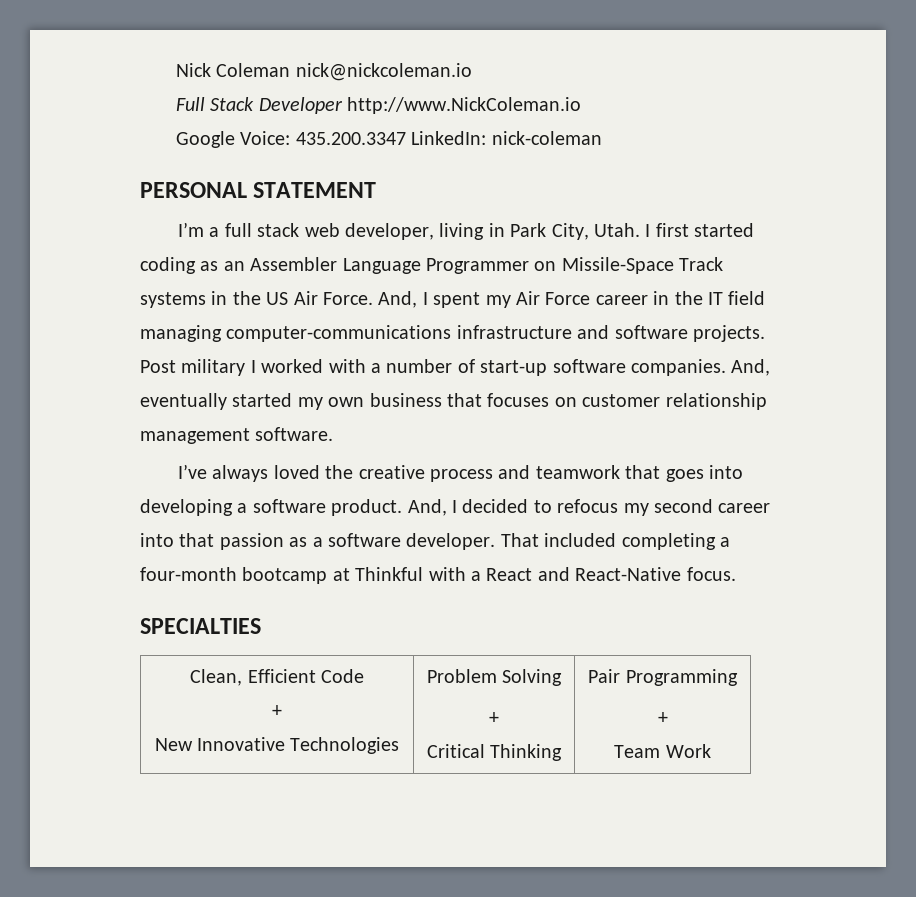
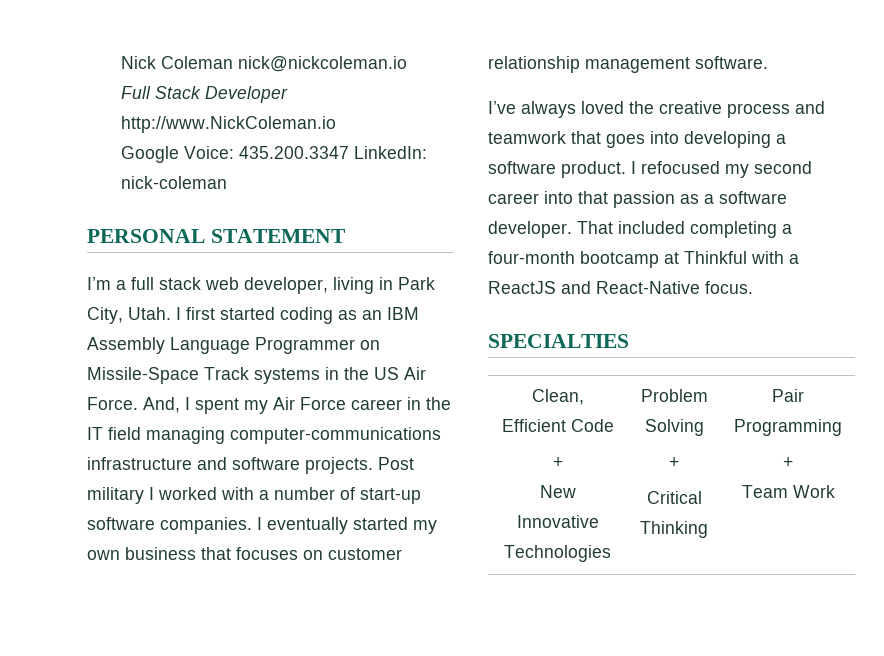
- I first started coding as an Assembler Language Programmer on Missile-Space Track systems in the US Air Force.
+ I first started coding as an IBM Assembly Language Programmer on Missile-Space Track systems in the US Air Force.
- And, eventually started my own business that focuses on customer relationship management software.
+ I eventually started my own business that focuses on customer relationship management software.
- And, I decided to refocus my second career into that passion as a software developer.
+ I refocused my second career into that passion as a software developer.
- That included completing a four-month bootcamp at Thinkful with a React and React-Native focus.
+ That included completing a four-month bootcamp at Thinkful with a ReactJS and React-Native focus.

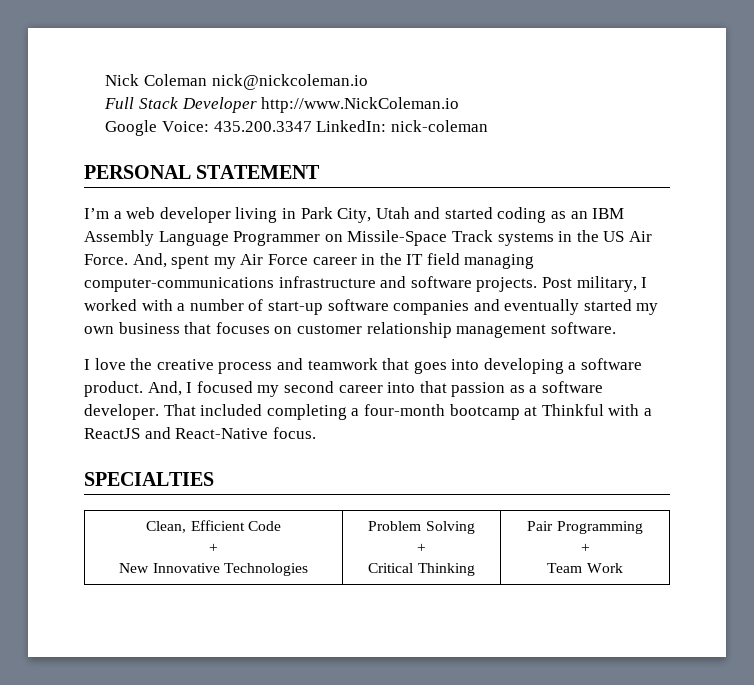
- I’m a full stack web developer, living in Park City, Utah. I first started coding as an IBM Assembly Language Programmer on Missile-Space Track systems in the US Air Force.
+ I’m a web developer living in Park City, Utah and started coding as an IBM Assembly Language Programmer on Missile-Space Track systems in the US Air Force.
- And, I spent my Air Force career in the IT field managing computer-communications infrastructure and software projects.
+ And, spent my Air Force career in the IT field managing computer-communications infrastructure and software projects.
- Post military I worked with a number of start-up software companies. I eventually started my own business that focuses on customer relationship management software.
+ Post military, I worked with a number of start-up software companies and eventually started my own business that focuses on customer relationship management software.
- I’ve always loved the creative process and teamwork that goes into developing a software product.
+ I love the creative process and teamwork that goes into developing a software product.
- I refocused my second career into that passion as a software developer.
+ And, I focused my second career into that passion as a software developer.

